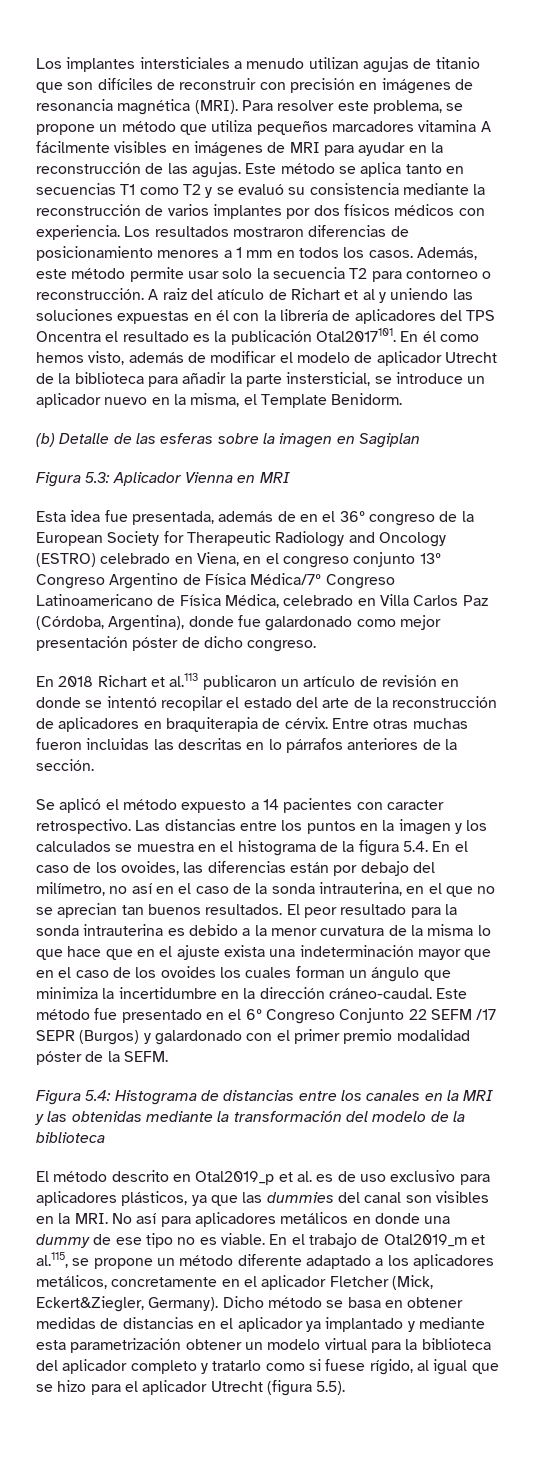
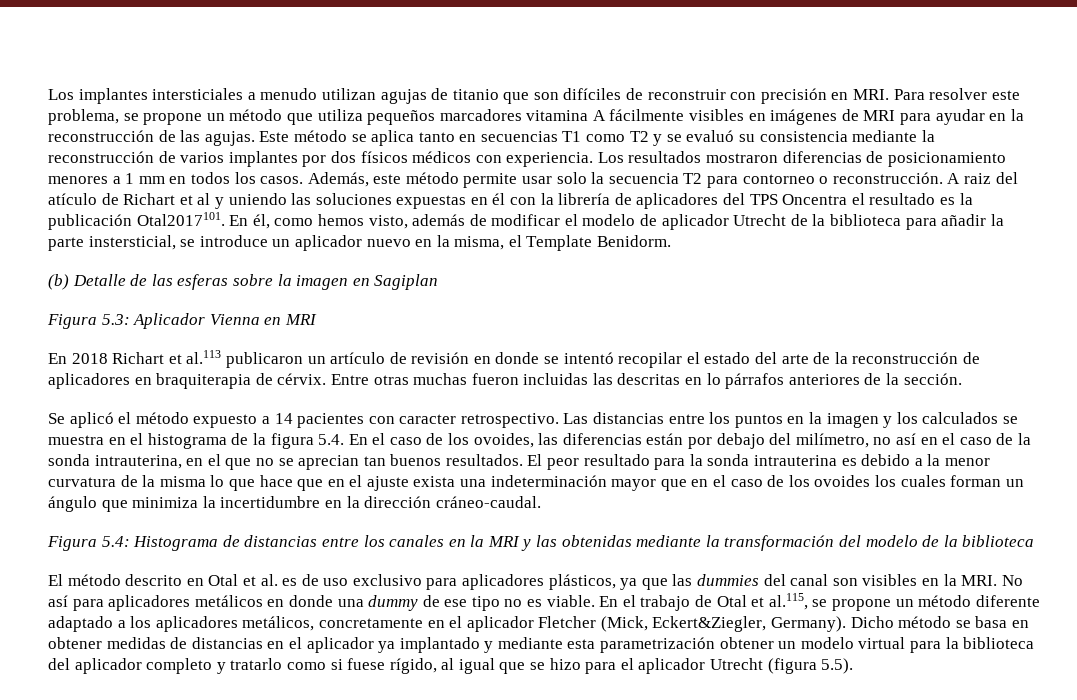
- Los implantes intersticiales a menudo utilizan agujas de titanio que son difíciles de reconstruir con precisión en imágenes de resonancia magnética (MRI). Para resolver este problema, se propone un método que utiliza pequeños marcadores vitamina A fácilmente visibles en imágenes de MRI para ayudar en la reconstrucción de las agujas.
+ Los implantes intersticiales a menudo utilizan agujas de titanio que son difíciles de reconstruir con precisión en MRI. Para resolver este problema, se propone un método que utiliza pequeños marcadores vitamina A fácilmente visibles en imágenes de MRI para ayudar en la reconstrucción de las agujas.
- En él como hemos visto, además de modificar el modelo de aplicador Utrecht de la biblioteca para añadir la parte instersticial, se introduce un aplicador nuevo en la misma, el Template Benidorm.
+ En él, como hemos visto, además de modificar el modelo de aplicador Utrecht de la biblioteca para añadir la parte instersticial, se introduce un aplicador nuevo en la misma, el Template Benidorm.
- Esta idea fue presentada, además de en el 36º congreso de la European Society for Therapeutic Radiology and Oncology (ESTRO) celebrado en Viena, en el congreso conjunto 13º Congreso Argentino de Física Médica/7º Congreso Latinoamericano de Física Médica, celebrado en Villa Carlos Paz (Córdoba, Argentina), donde fue galardonado como mejor presentación póster de dicho congreso.
- Este método fue presentado en el 6º Congreso Conjunto 22 SEFM /17 SEPR (Burgos) y galardonado con el primer premio modalidad póster de la SEFM.
- El método descrito en Otal2019_p et al. es de uso exclusivo para aplicadores plásticos, ya que las dummies del canal son visibles en la MRI. No así para aplicadores metálicos en donde una dummy de ese tipo no es viable.
+ El método descrito en Otal et al. es de uso exclusivo para aplicadores plásticos, ya que las dummies del canal son visibles en la MRI. No así para aplicadores metálicos en donde una dummy de ese tipo no es viable.
- En el trabajo de Otal2019_m et al.115, se propone un método diferente adaptado a los aplicadores metálicos, concretamente en el aplicador Fletcher (Mick, Eckert&Ziegler, Germany).
+ En el trabajo de Otal et al.115, se propone un método diferente adaptado a los aplicadores metálicos, concretamente en el aplicador Fletcher (Mick, Eckert&Ziegler, Germany).

